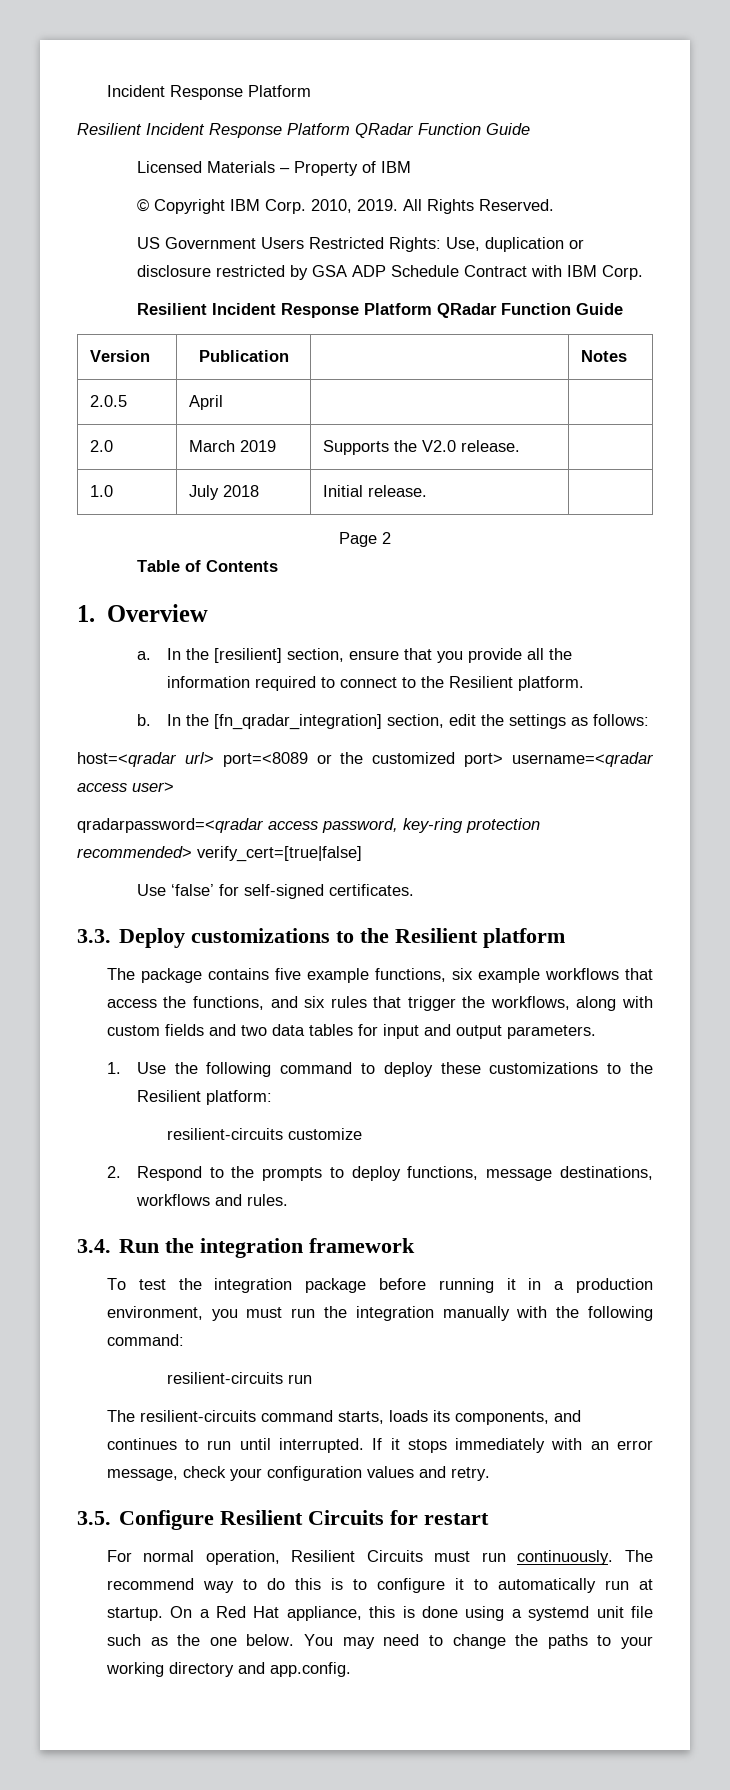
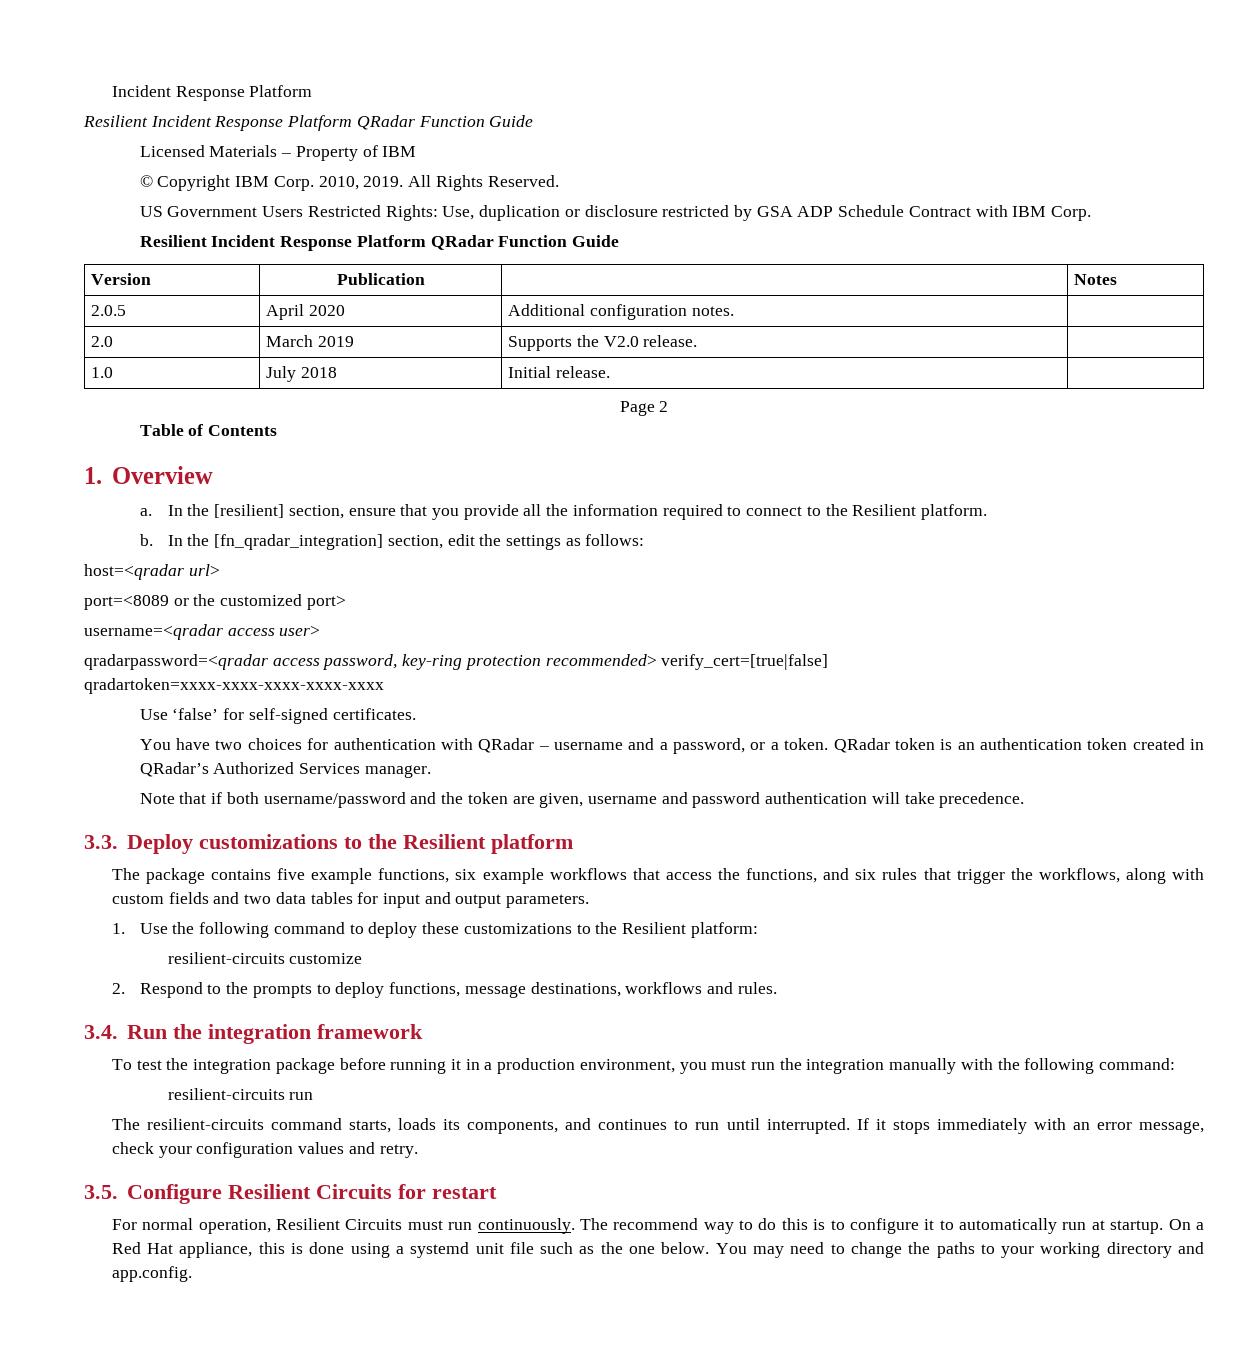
- 2.0.5 | April | |
+ 2.0.5 | April 2020 | Additional configuration notes. |
- host=<qradar url> port=<8089 or the customized port> username=<qradar access user>
+ host=<qradar url>
+ port=<8089 or the customized port>
+ username=<qradar access user>
+ qradartoken=xxxx-xxxx-xxxx-xxxx-xxxx
+ You have two choices for authentication with QRadar – username and a password, or a token. QRadar token is an authentication token created in QRadar’s Authorized Services manager.
+ Note that if both username/password and the token are given, username and password authentication will take precedence.

